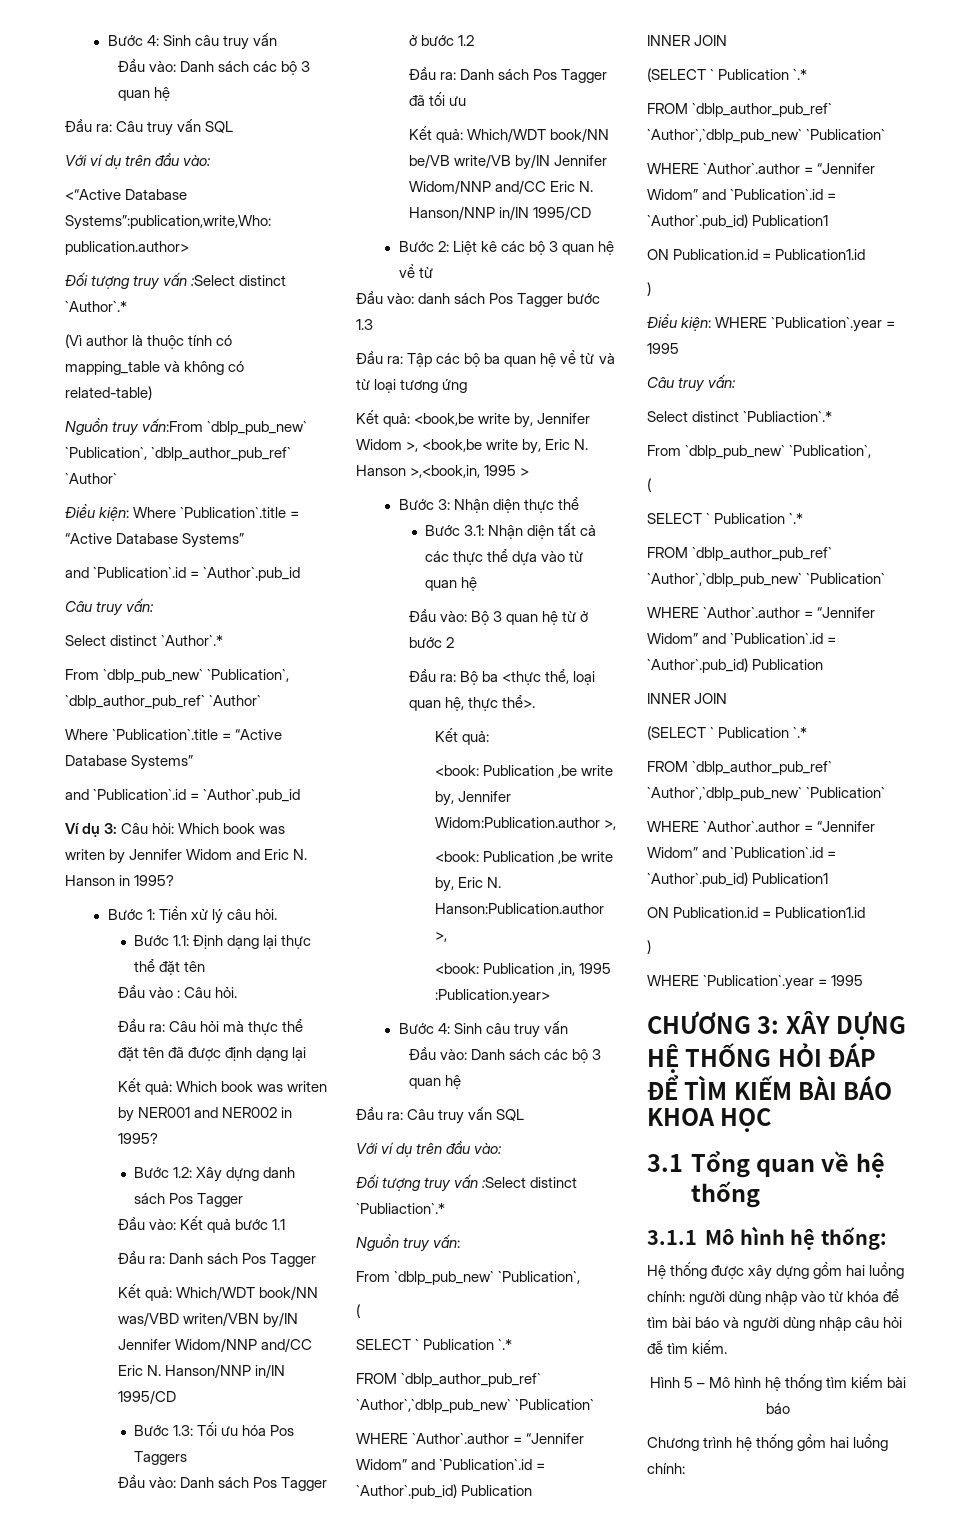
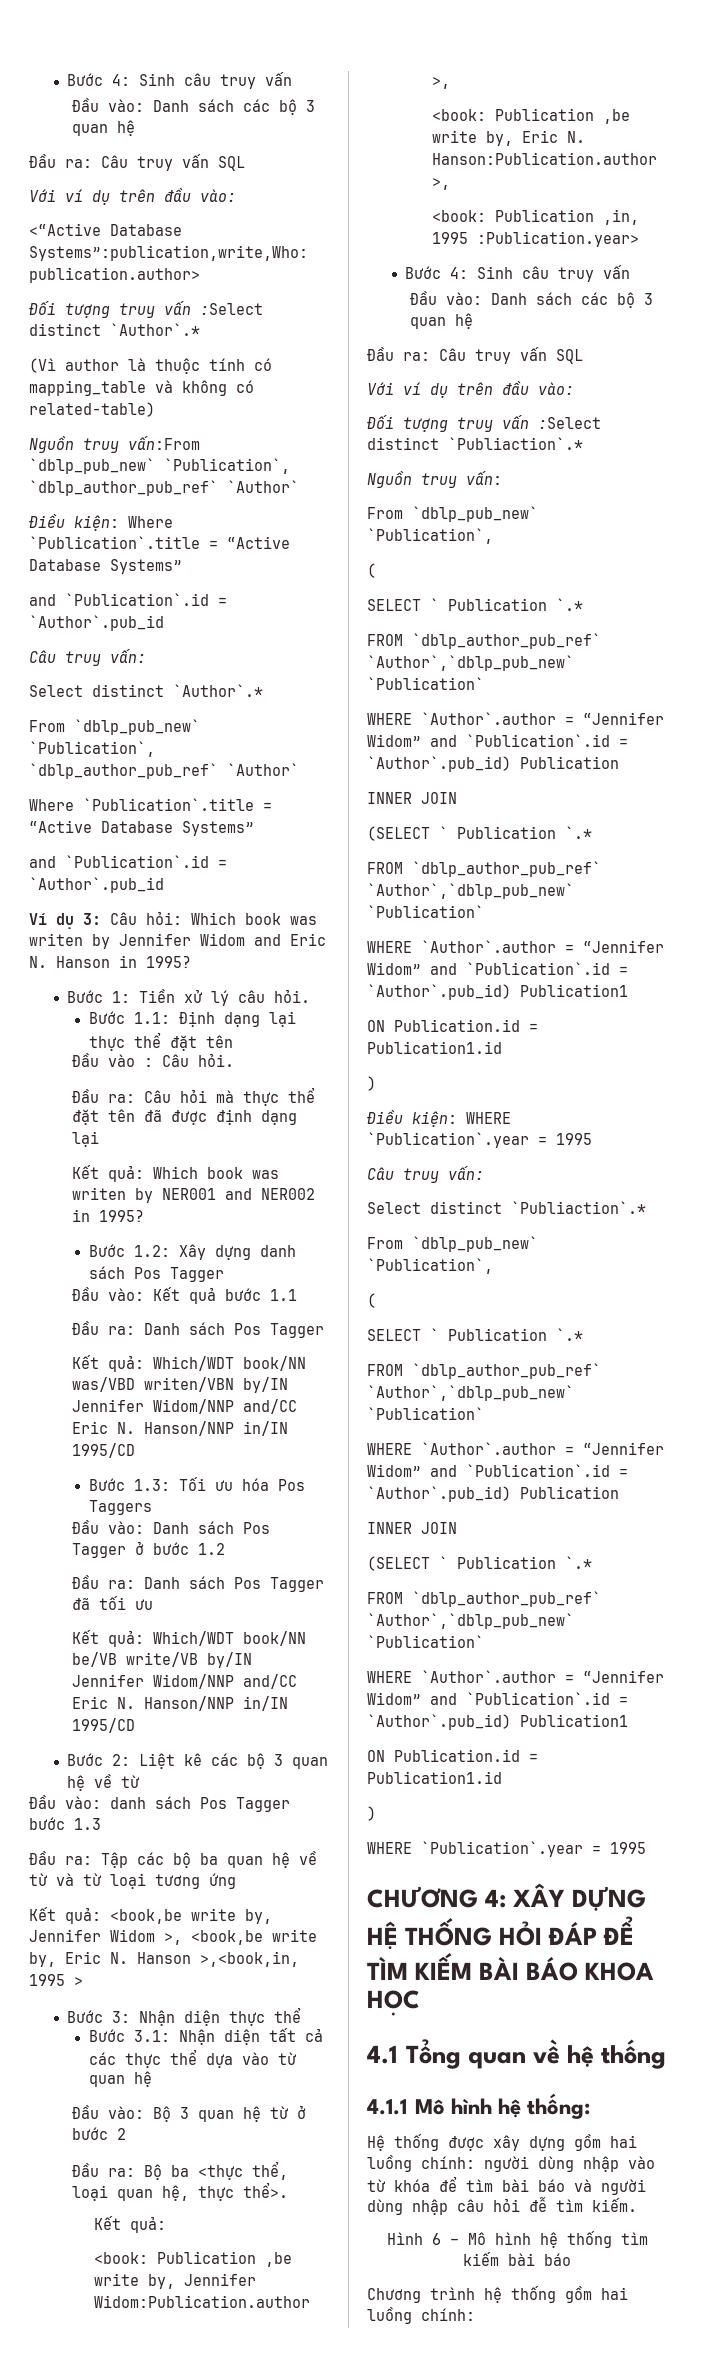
- CHƯƠNG 3: XÂY DỰNG HỆ THỐNG HỎI ĐÁP ĐỂ TÌM KIẾM BÀI BÁO KHOA HỌC
+ CHƯƠNG 4: XÂY DỰNG HỆ THỐNG HỎI ĐÁP ĐỂ TÌM KIẾM BÀI BÁO KHOA HỌC
- 3.1 Tổng quan về hệ thống
+ 4.1 Tổng quan về hệ thống
- 3.1.1 Mô hình hệ thống:
+ 4.1.1 Mô hình hệ thống:
- Hình 5 – Mô hình hệ thống tìm kiếm bài báo
+ Hình 6 – Mô hình hệ thống tìm kiếm bài báo

